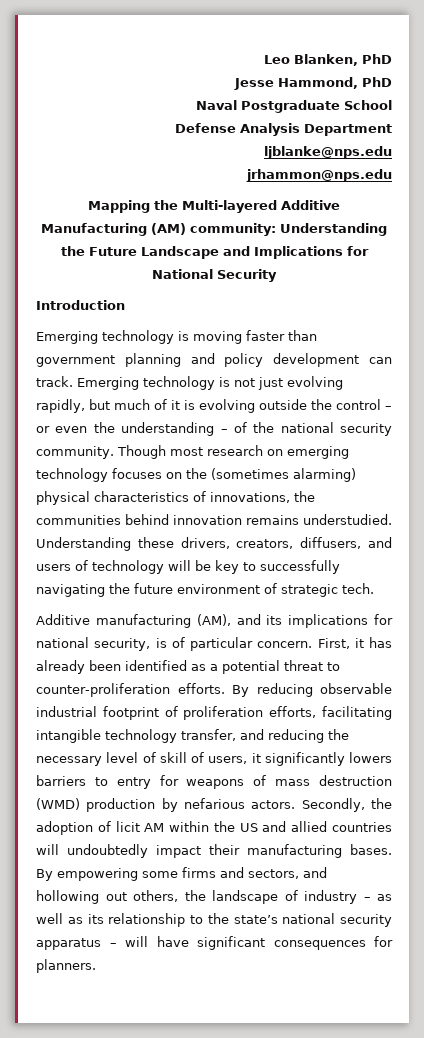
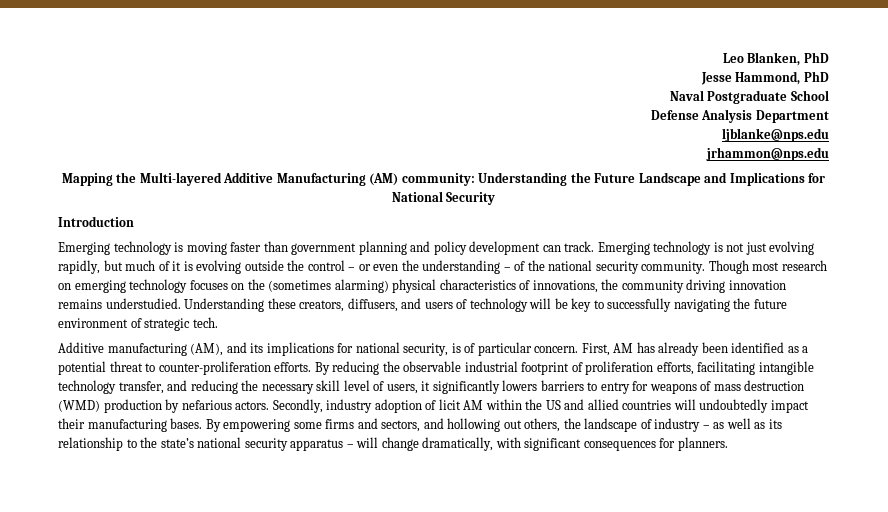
- Though most research on emerging technology focuses on the (sometimes alarming) physical characteristics of innovations, the communities behind innovation remains understudied.
+ Though most research on emerging technology focuses on the (sometimes alarming) physical characteristics of innovations, the community driving innovation remains understudied.
- Understanding these drivers, creators, diffusers, and users of technology will be key to successfully navigating the future environment of strategic tech.
+ Understanding these creators, diffusers, and users of technology will be key to successfully navigating the future environment of strategic tech.
- First, it has already been identified as a potential threat to counter-proliferation efforts.
+ First, AM has already been identified as a potential threat to counter-proliferation efforts.
- By reducing observable industrial footprint of proliferation efforts, facilitating intangible technology transfer, and reducing the necessary level of skill of users, it significantly lowers barriers to entry for weapons of mass destruction (WMD) production by nefarious actors.
+ By reducing the observable industrial footprint of proliferation efforts, facilitating intangible technology transfer, and reducing the necessary skill level of users, it significantly lowers barriers to entry for weapons of mass destruction (WMD) production by nefarious actors.
- Secondly, the adoption of licit AM within the US and allied countries will undoubtedly impact their manufacturing bases.
+ Secondly, industry adoption of licit AM within the US and allied countries will undoubtedly impact their manufacturing bases.
- By empowering some firms and sectors, and hollowing out others, the landscape of industry – as well as its relationship to the state’s national security apparatus – will have significant consequences for planners.
+ By empowering some firms and sectors, and hollowing out others, the landscape of industry – as well as its relationship to the state’s national security apparatus – will change dramatically, with significant consequences for planners.

